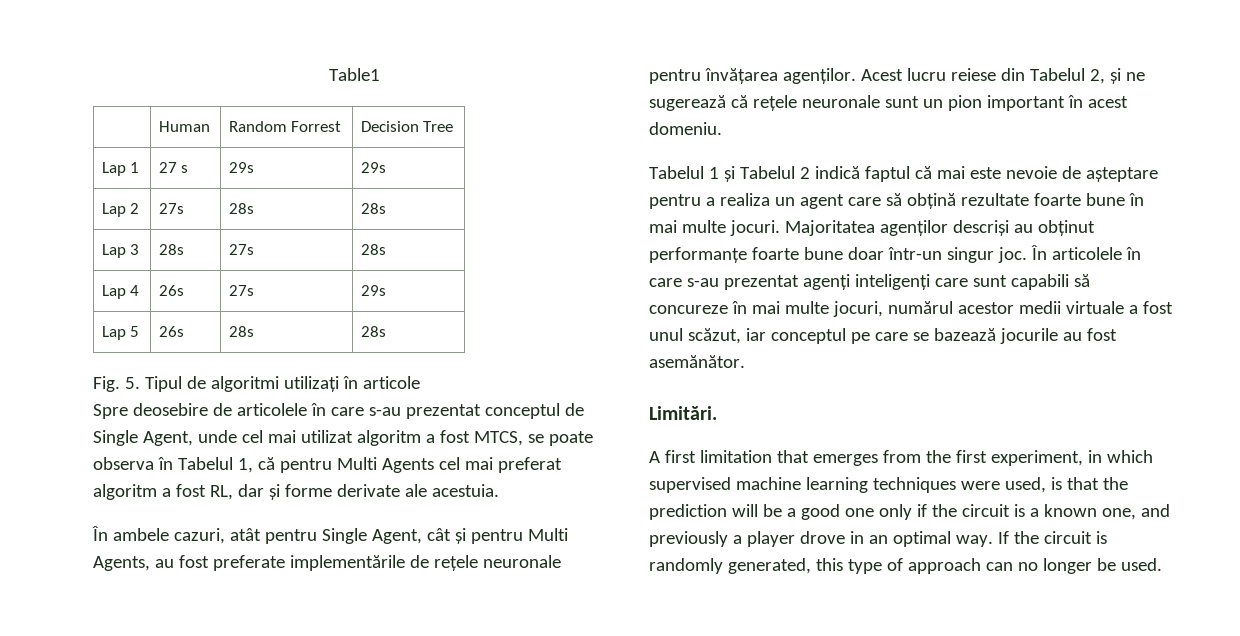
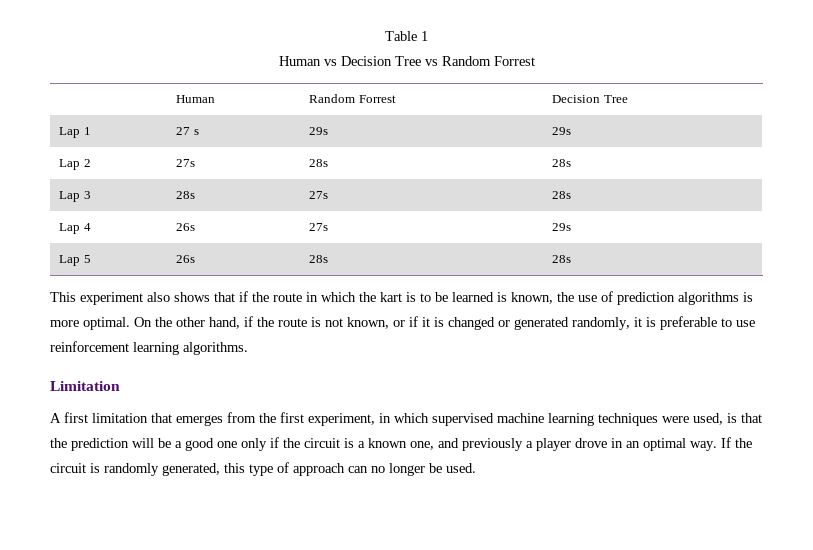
- Table1
+ Table 1
+ Human vs Decision Tree vs Random Forrest
- Fig. 5. Tipul de algoritmi utilizați în articole
- Spre deosebire de articolele în care s-au prezentat conceptul de Single Agent, unde cel mai utilizat algoritm a fost MTCS, se poate observa în Tabelul 1, că pentru Multi Agents cel mai preferat algoritm a fost RL, dar și forme derivate ale acestuia.
- În ambele cazuri, atât pentru Single Agent, cât și pentru Multi Agents, au fost preferate implementările de rețele neuronale pentru învățarea agenților. Acest lucru reiese din Tabelul 2, și ne sugerează că rețele neuronale sunt un pion important în acest domeniu.
- Tabelul 1 și Tabelul 2 indică faptul că mai este nevoie de așteptare pentru a realiza un agent care să obțină rezultate foarte bune în mai multe jocuri. Majoritatea agenților descriși au obținut performanțe foarte bune doar într-un singur joc. În articolele în care s-au prezentat agenți inteligenți care sunt capabili să concureze în mai multe jocuri, numărul acestor medii virtuale a fost unul scăzut, iar conceptul pe care se bazează jocurile au fost asemănător.
- Limitări.
+ This experiment also shows that if the route in which the kart is to be learned is known, the use of prediction algorithms is more optimal. On the other hand, if the route is not known, or if it is changed or generated randomly, it is preferable to use reinforcement learning algorithms.
+ Limitation

